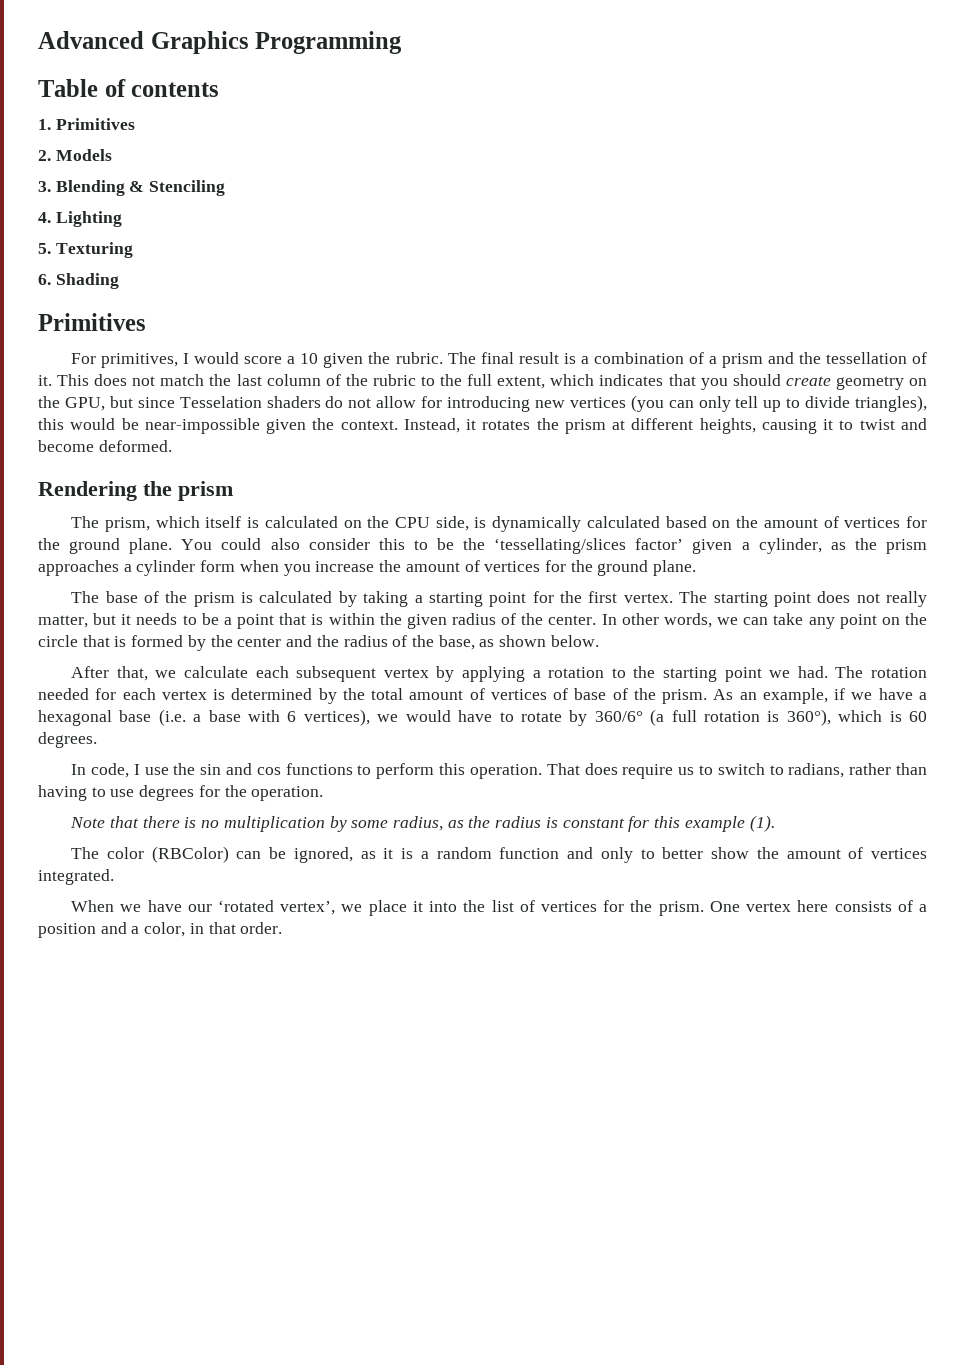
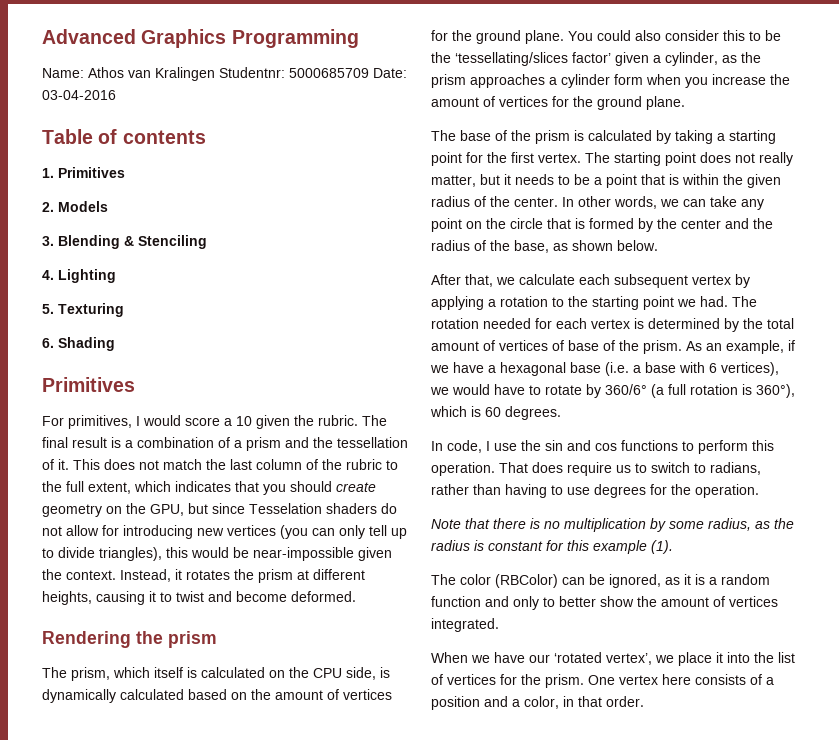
+ Name: Athos van Kralingen Studentnr: 5000685709 Date: 03-04-2016

